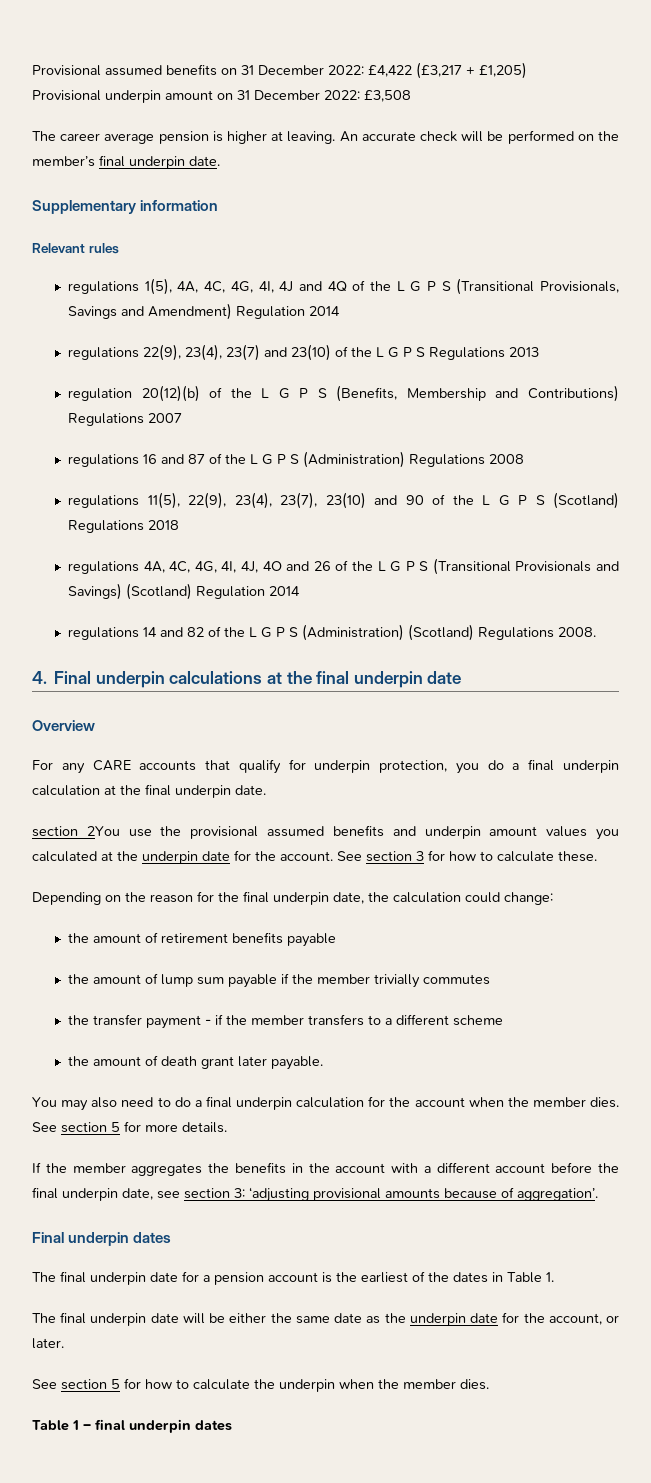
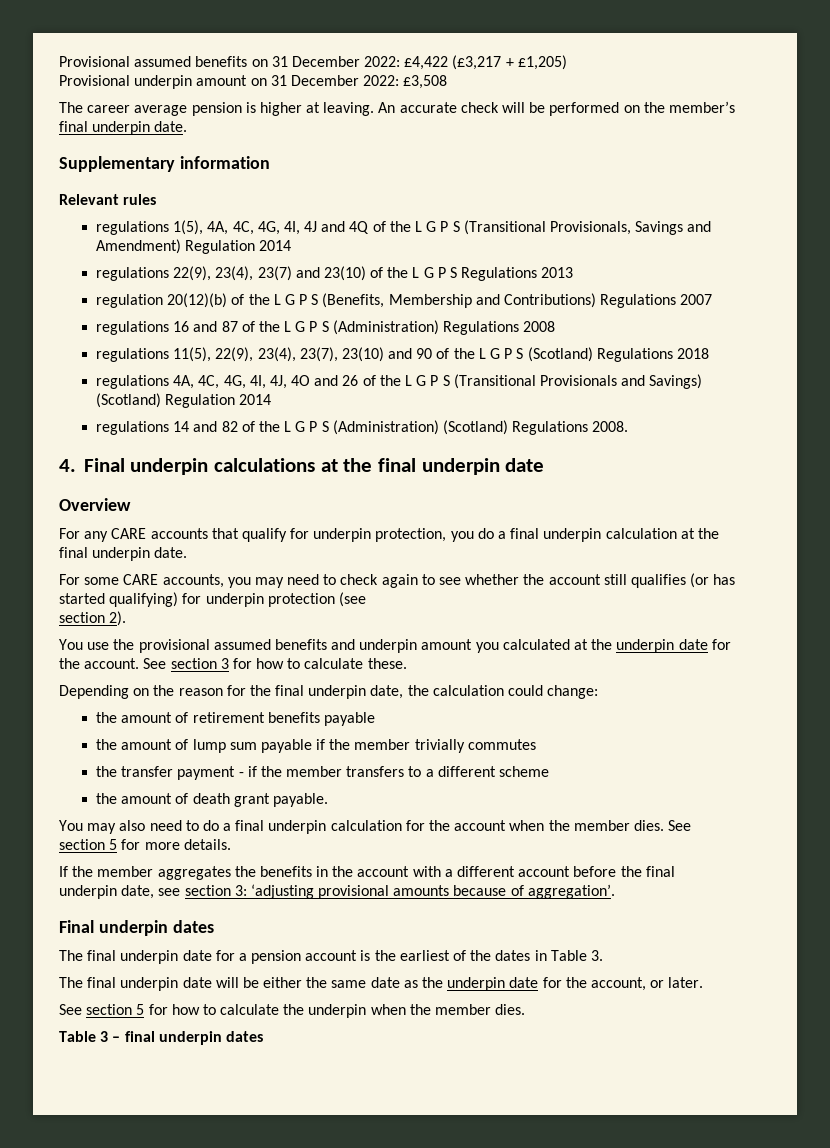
- section 2You use the provisional assumed benefits and underpin amount values you calculated at the underpin date for the account.
+ For some CARE accounts, you may need to check again to see whether the account still qualifies (or has started qualifying) for underpin protection (see
+ section 2).
+ You use the provisional assumed benefits and underpin amount you calculated at the underpin date for the account.
- the amount of death grant later payable.
+ the amount of death grant payable.
- The final underpin date for a pension account is the earliest of the dates in Table 1.
+ The final underpin date for a pension account is the earliest of the dates in Table 3.
- Table 1 – final underpin dates
+ Table 3 – final underpin dates

